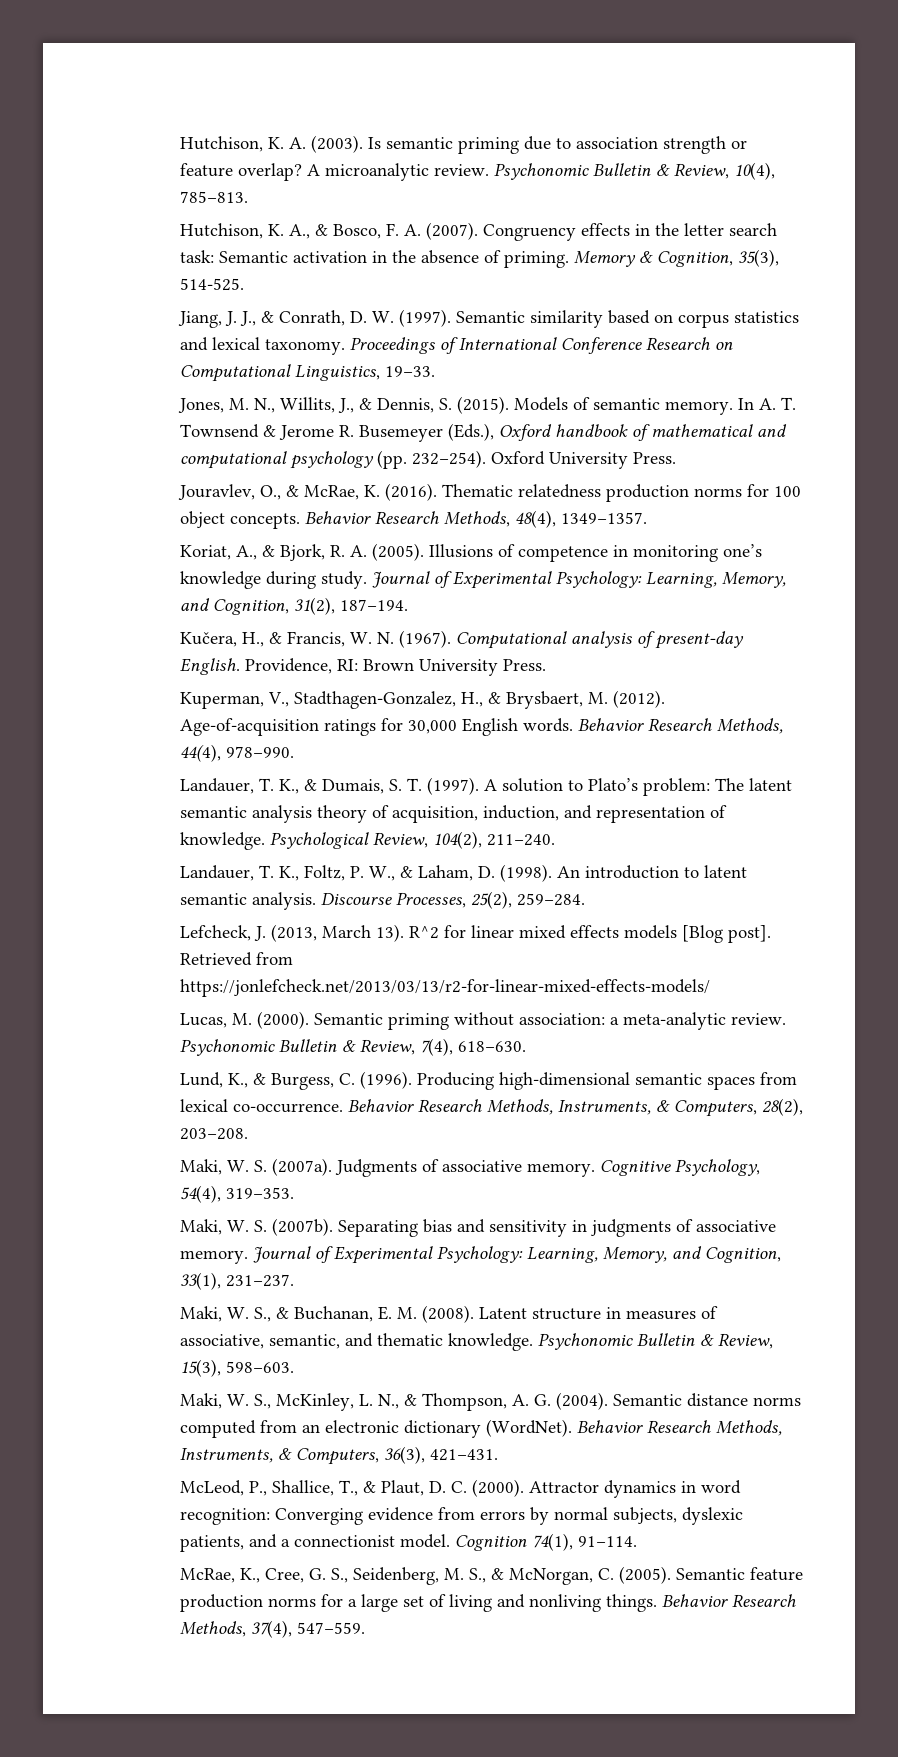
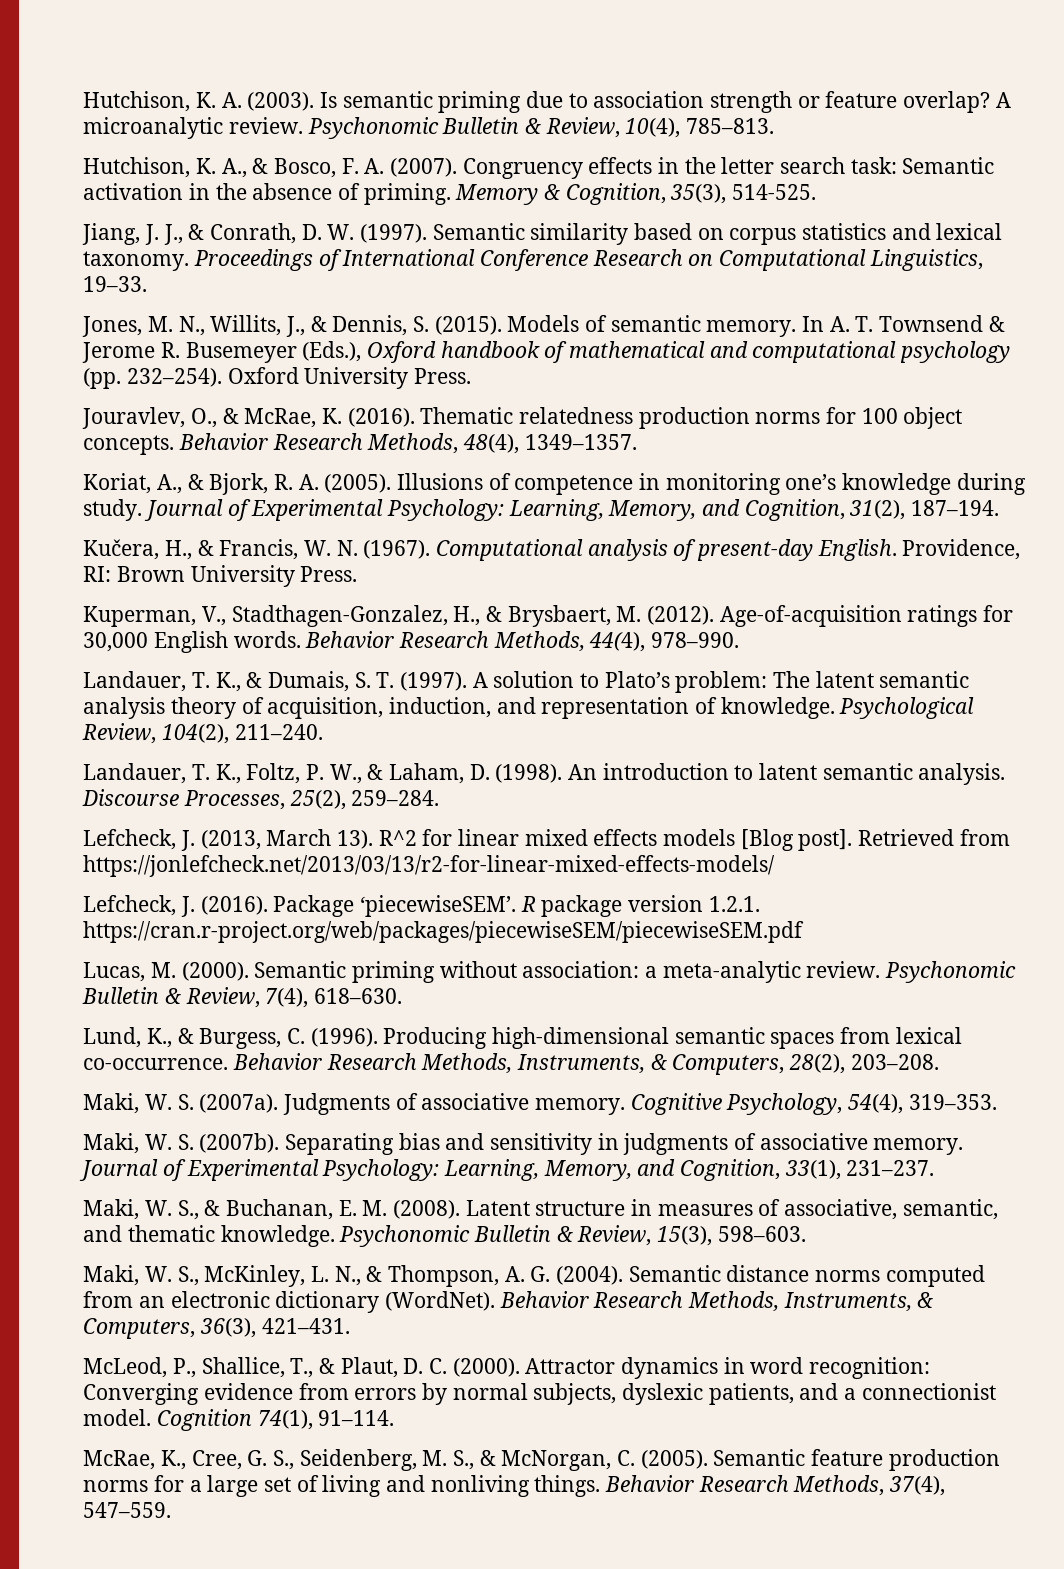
+ Lefcheck, J. (2016). Package ‘piecewiseSEM’. R package version 1.2.1. https://cran.r-project.org/web/packages/piecewiseSEM/piecewiseSEM.pdf

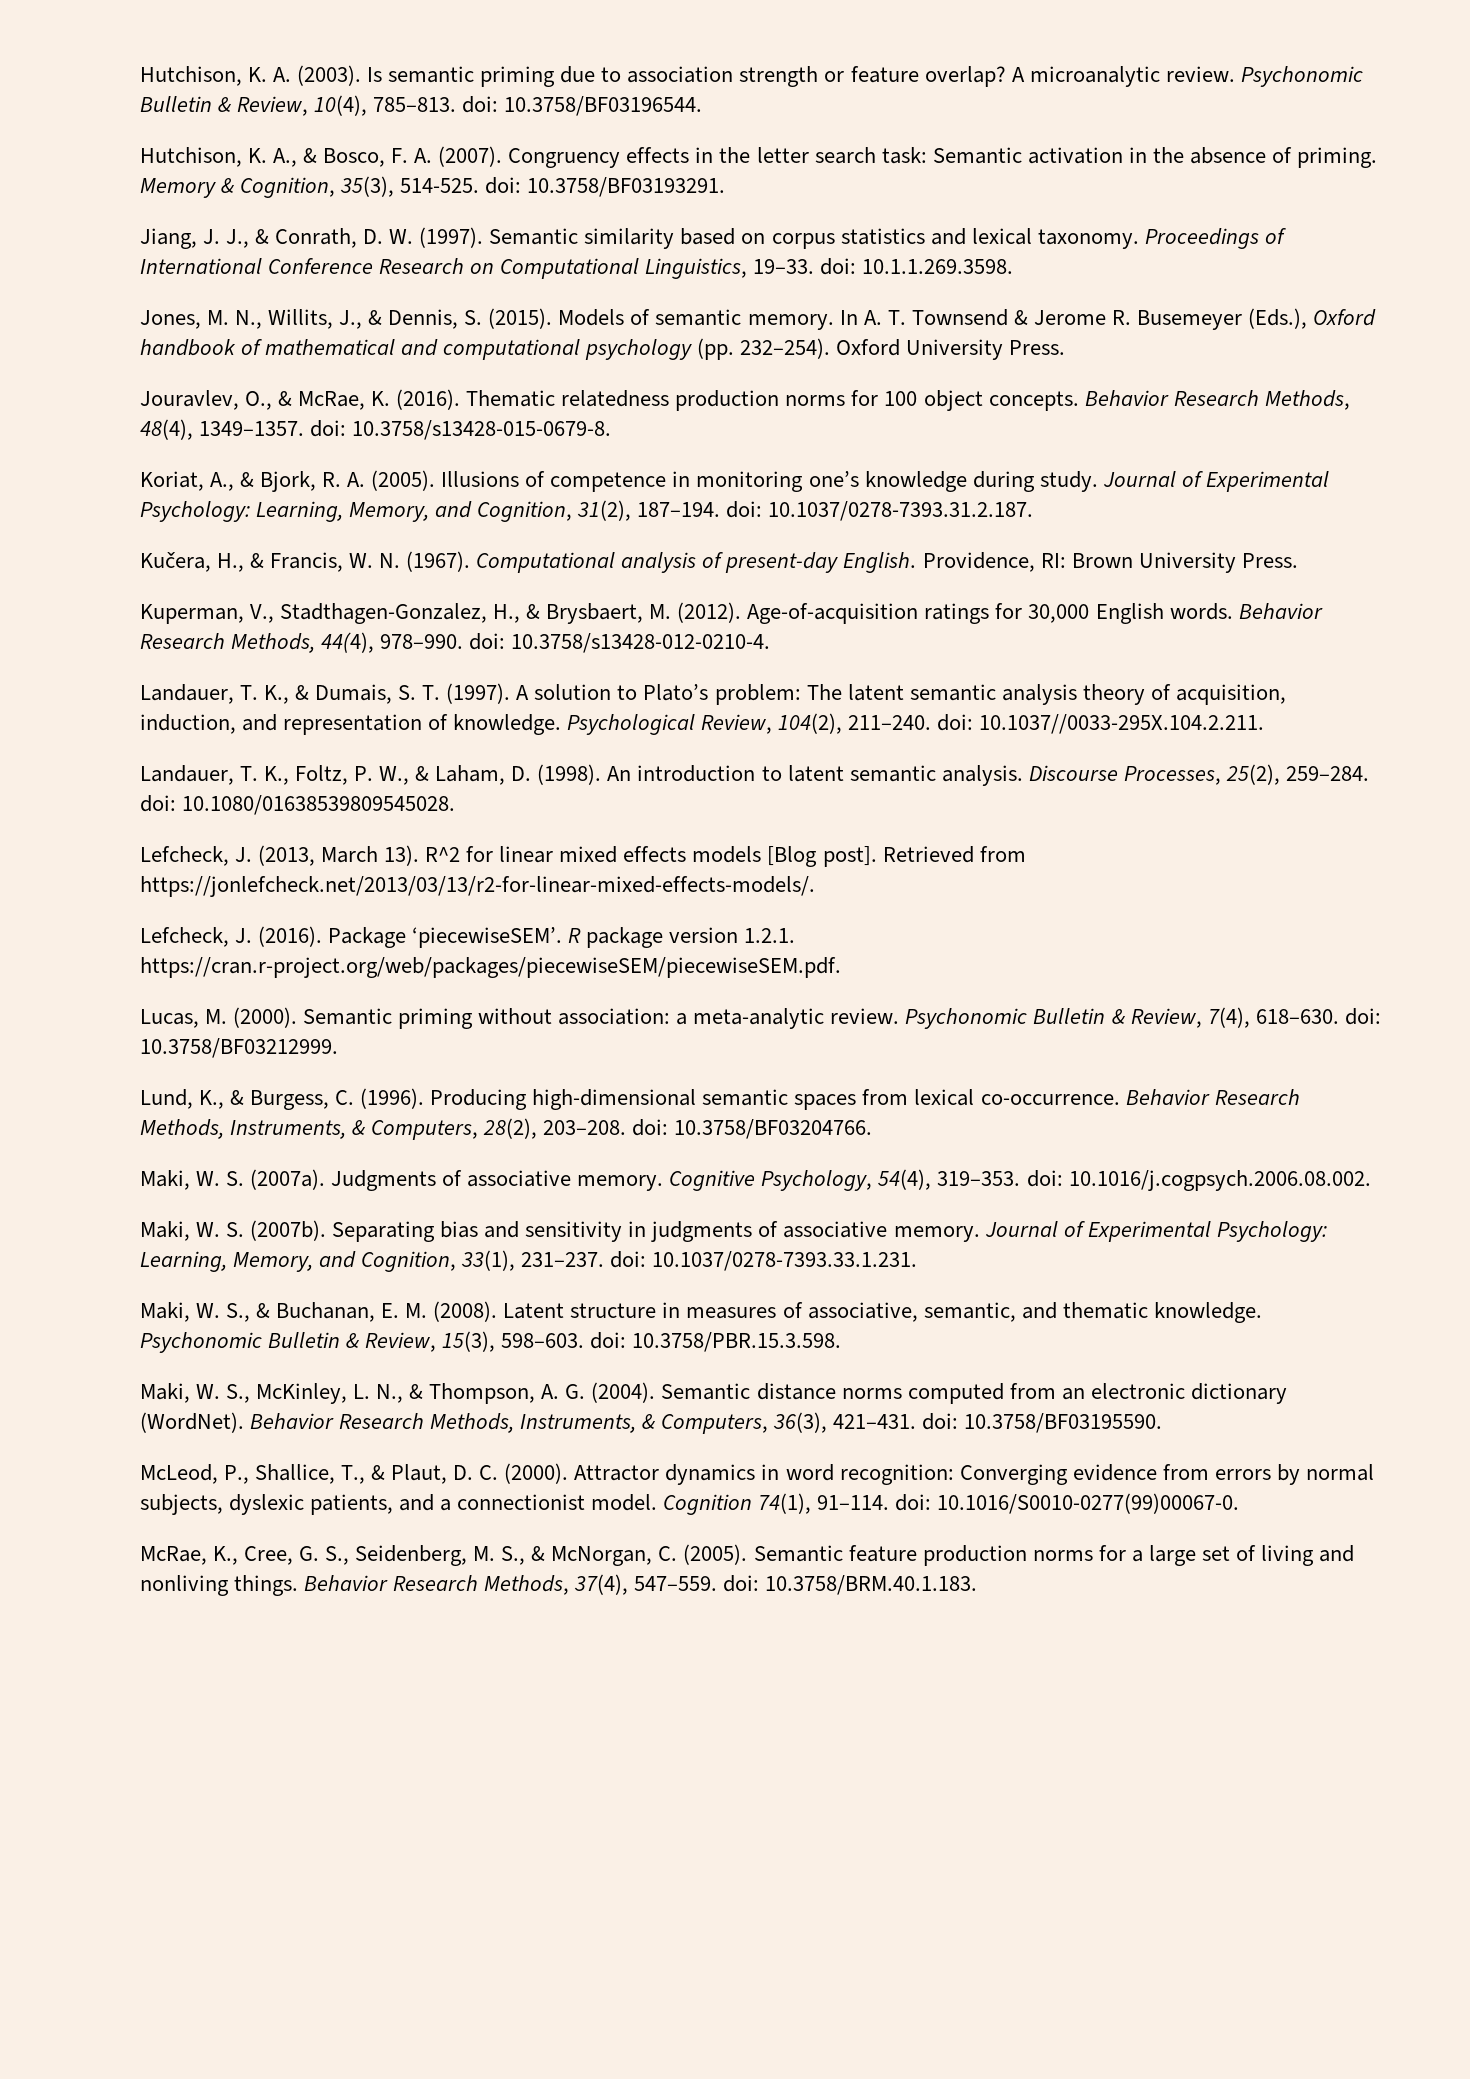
- Psychonomic Bulletin & Review, 10(4), 785–813.
+ Psychonomic Bulletin & Review, 10(4), 785–813. doi: 10.3758/BF03196544.
- Memory & Cognition, 35(3), 514-525.
+ Memory & Cognition, 35(3), 514-525. doi: 10.3758/BF03193291.
- Proceedings of International Conference Research on Computational Linguistics, 19–33.
+ Proceedings of International Conference Research on Computational Linguistics, 19–33. doi: 10.1.1.269.3598.
- Behavior Research Methods, 48(4), 1349–1357.
+ Behavior Research Methods, 48(4), 1349–1357. doi: 10.3758/s13428-015-0679-8.
- Journal of Experimental Psychology: Learning, Memory, and Cognition, 31(2), 187–194.
+ Journal of Experimental Psychology: Learning, Memory, and Cognition, 31(2), 187–194. doi: 10.1037/0278-7393.31.2.187.
- Behavior Research Methods, 44(4), 978–990.
+ Behavior Research Methods, 44(4), 978–990. doi: 10.3758/s13428-012-0210-4.
- Psychological Review, 104(2), 211–240.
+ Psychological Review, 104(2), 211–240. doi: 10.1037//0033-295X.104.2.211.
- Discourse Processes, 25(2), 259–284.
+ Discourse Processes, 25(2), 259–284. doi: 10.1080/01638539809545028.
- Retrieved from https://jonlefcheck.net/2013/03/13/r2-for-linear-mixed-effects-models/
+ Retrieved from https://jonlefcheck.net/2013/03/13/r2-for-linear-mixed-effects-models/.
- R package version 1.2.1. https://cran.r-project.org/web/packages/piecewiseSEM/piecewiseSEM.pdf
+ R package version 1.2.1. https://cran.r-project.org/web/packages/piecewiseSEM/piecewiseSEM.pdf.
- Psychonomic Bulletin & Review, 7(4), 618–630.
+ Psychonomic Bulletin & Review, 7(4), 618–630. doi: 10.3758/BF03212999.
- Behavior Research Methods, Instruments, & Computers, 28(2), 203–208.
+ Behavior Research Methods, Instruments, & Computers, 28(2), 203–208. doi: 10.3758/BF03204766.
- Cognitive Psychology, 54(4), 319–353.
+ Cognitive Psychology, 54(4), 319–353. doi: 10.1016/j.cogpsych.2006.08.002.
- Journal of Experimental Psychology: Learning, Memory, and Cognition, 33(1), 231–237.
+ Journal of Experimental Psychology: Learning, Memory, and Cognition, 33(1), 231–237. doi: 10.1037/0278-7393.33.1.231.
- Psychonomic Bulletin & Review, 15(3), 598–603.
+ Psychonomic Bulletin & Review, 15(3), 598–603. doi: 10.3758/PBR.15.3.598.
- Behavior Research Methods, Instruments, & Computers, 36(3), 421–431.
+ Behavior Research Methods, Instruments, & Computers, 36(3), 421–431. doi: 10.3758/BF03195590.
- Cognition 74(1), 91–114.
+ Cognition 74(1), 91–114. doi: 10.1016/S0010-0277(99)00067-0.
- Behavior Research Methods, 37(4), 547–559.
+ Behavior Research Methods, 37(4), 547–559. doi: 10.3758/BRM.40.1.183.

